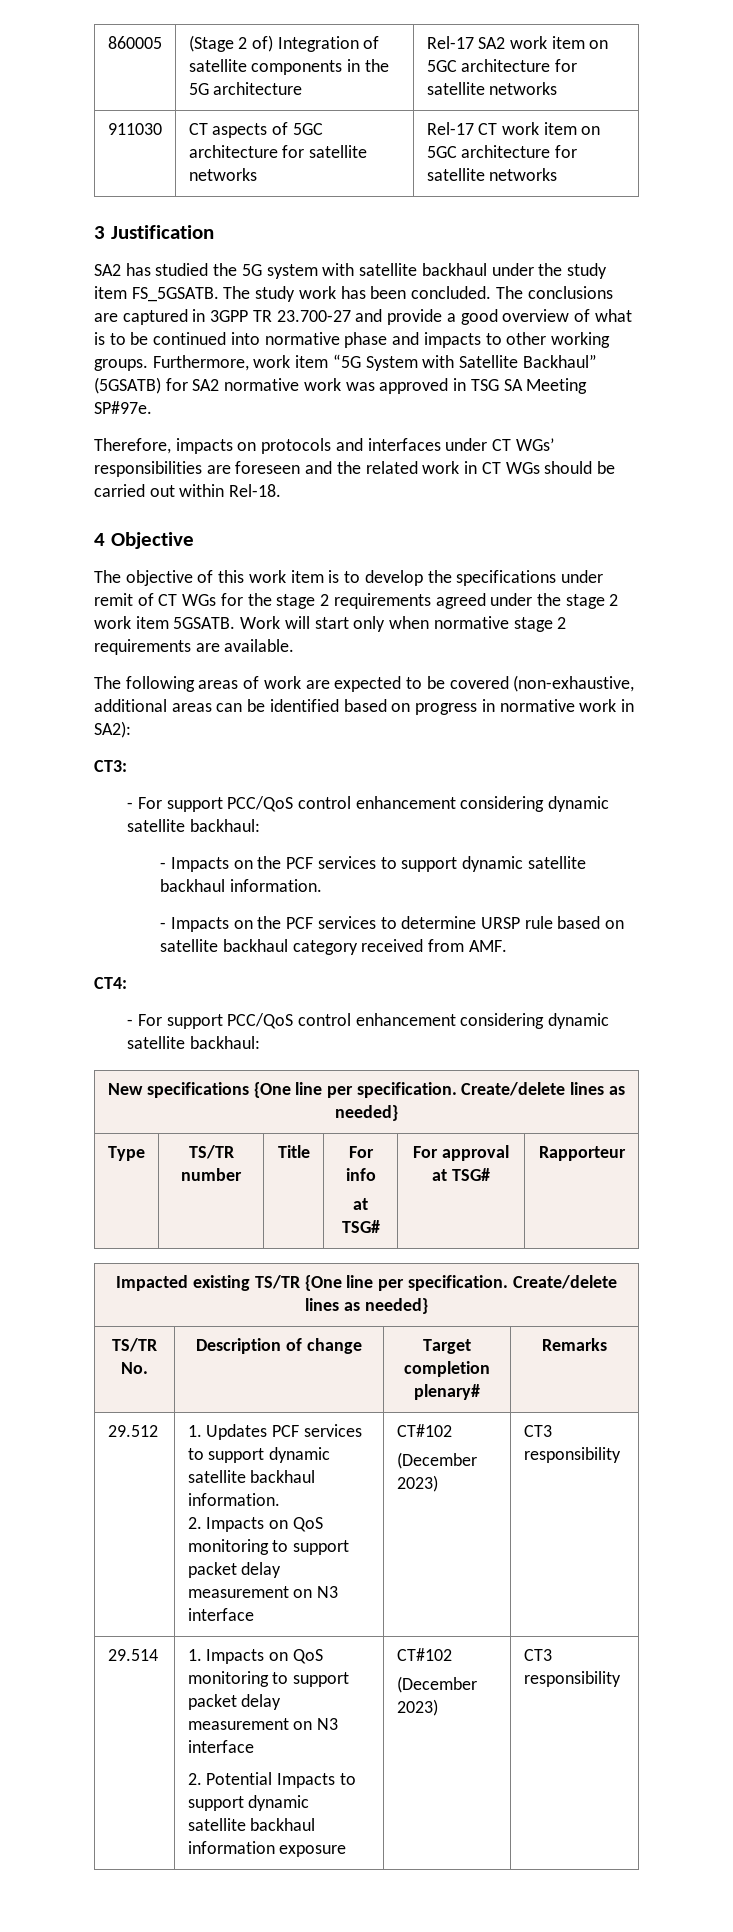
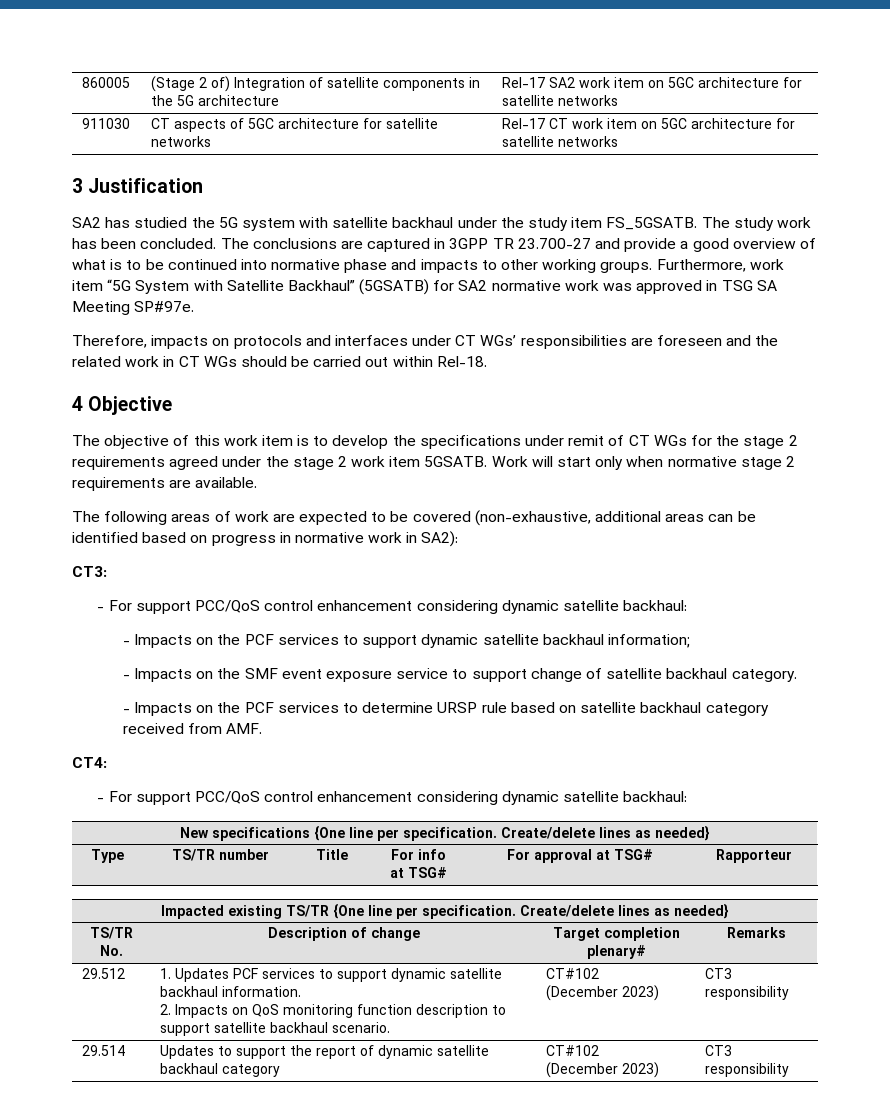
- - Impacts on the PCF services to support dynamic satellite backhaul information.
+ - Impacts on the PCF services to support dynamic satellite backhaul information;
+ - Impacts on the SMF event exposure service to support change of satellite backhaul category.
  29.512 | 1. Updates PCF services to support dynamic satellite backhaul information.
- 2. Impacts on QoS monitoring to support packet delay measurement on N3 interface | CT#102
+ 2. Impacts on QoS monitoring function description to support satellite backhaul scenario. | CT#102
- 29.514 | 1. Impacts on QoS monitoring to support packet delay measurement on N3 interface
- 2. Potential Impacts to support dynamic satellite backhaul information exposure | CT#102
+ 29.514 | Updates to support the report of dynamic satellite backhaul category | CT#102

